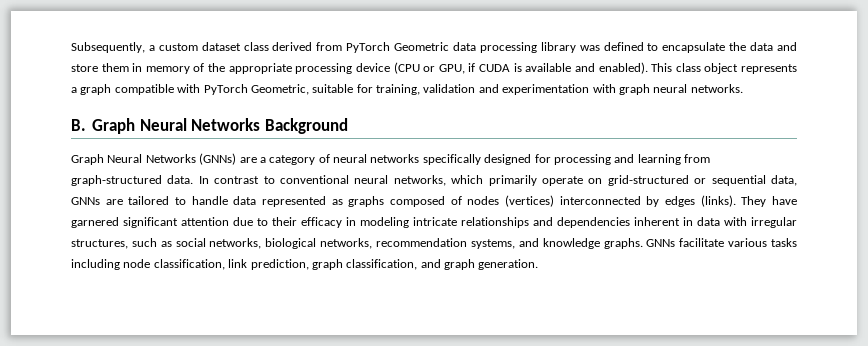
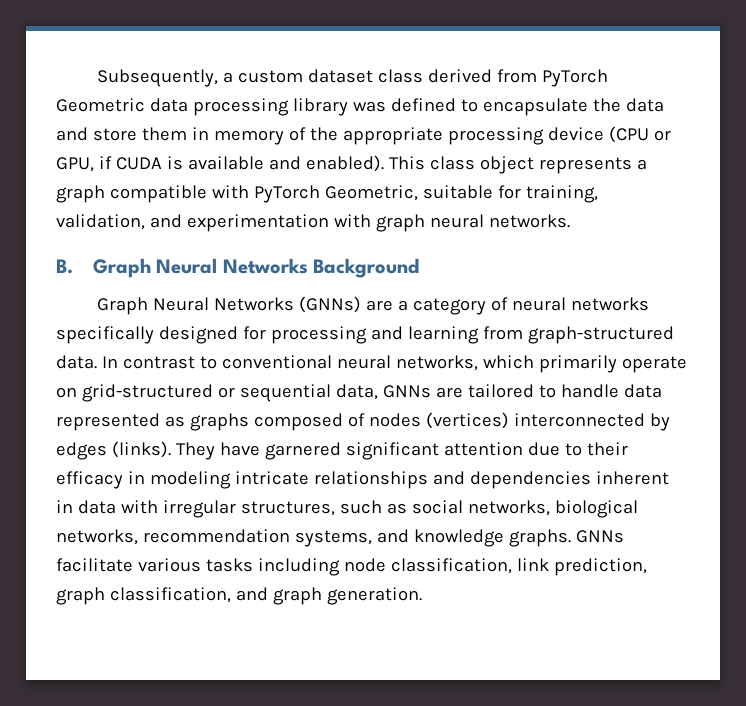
- This class object represents a graph compatible with PyTorch Geometric, suitable for training, validation and experimentation with graph neural networks.
+ This class object represents a graph compatible with PyTorch Geometric, suitable for training, validation, and experimentation with graph neural networks.

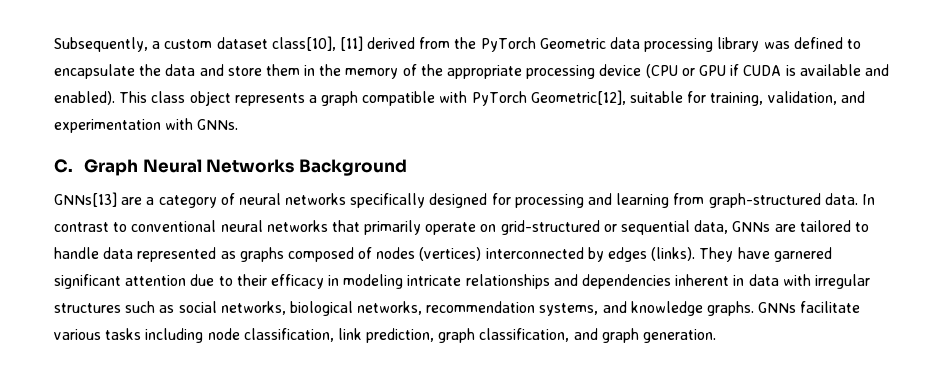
- Subsequently, a custom dataset class derived from PyTorch Geometric data processing library was defined to encapsulate the data and store them in memory of the appropriate processing device (CPU or GPU, if CUDA is available and enabled).
+ Subsequently, a custom dataset class[10], [11] derived from the PyTorch Geometric data processing library was defined to encapsulate the data and store them in the memory of the appropriate processing device (CPU or GPU if CUDA is available and enabled).
- This class object represents a graph compatible with PyTorch Geometric, suitable for training, validation, and experimentation with graph neural networks.
- B. Graph Neural Networks Background
+ This class object represents a graph compatible with PyTorch Geometric[12], suitable for training, validation, and experimentation with GNNs.
+ C. Graph Neural Networks Background
- Graph Neural Networks (GNNs) are a category of neural networks specifically designed for processing and learning from graph-structured data.
+ GNNs[13] are a category of neural networks specifically designed for processing and learning from graph-structured data.
- In contrast to conventional neural networks, which primarily operate on grid-structured or sequential data, GNNs are tailored to handle data represented as graphs composed of nodes (vertices) interconnected by edges (links).
+ In contrast to conventional neural networks that primarily operate on grid-structured or sequential data, GNNs are tailored to handle data represented as graphs composed of nodes (vertices) interconnected by edges (links).
- They have garnered significant attention due to their efficacy in modeling intricate relationships and dependencies inherent in data with irregular structures, such as social networks, biological networks, recommendation systems, and knowledge graphs.
+ They have garnered significant attention due to their efficacy in modeling intricate relationships and dependencies inherent in data with irregular structures such as social networks, biological networks, recommendation systems, and knowledge graphs.

